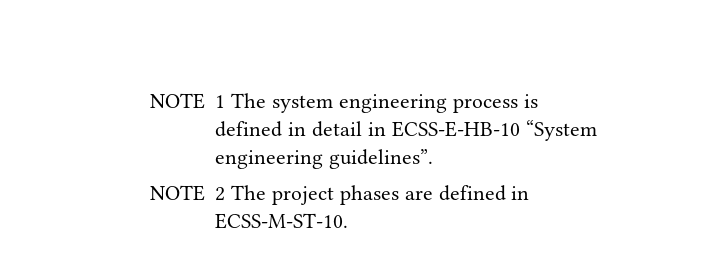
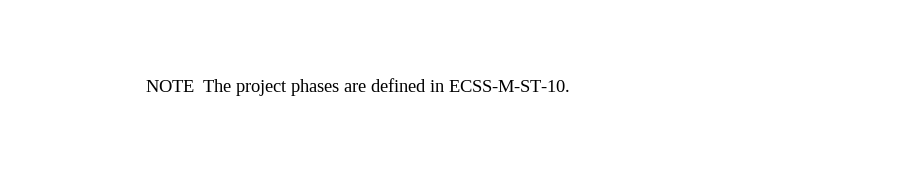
- NOTE 1 The system engineering process is defined in detail in ECSS-E-HB-10 “System engineering guidelines”.
- NOTE 2 The project phases are defined in ECSS-M-ST-10.
+ NOTE The project phases are defined in ECSS-M-ST-10.

